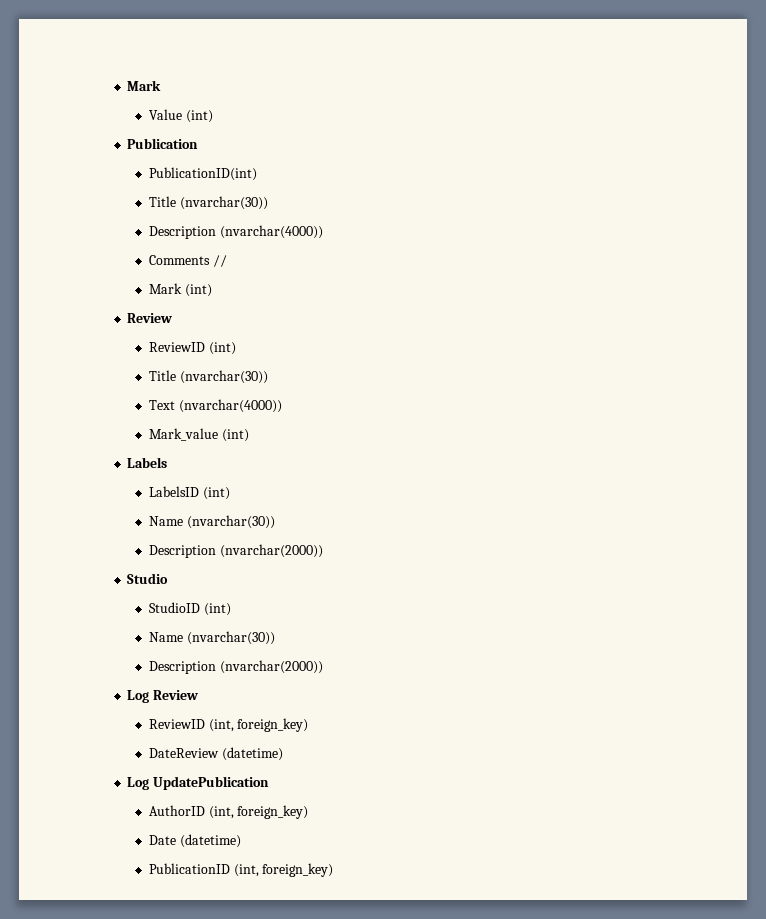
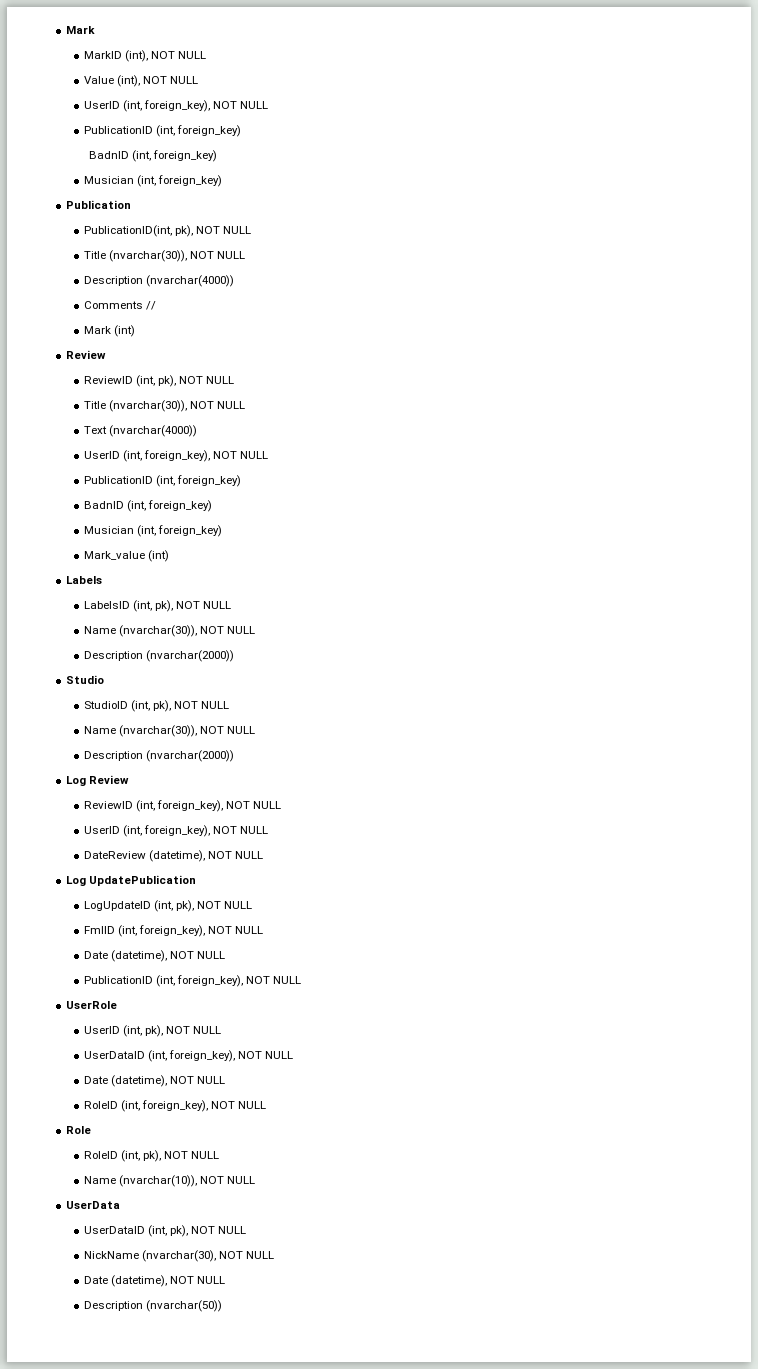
- Value (int)
+ MarkID (int), NOT NULL
+ Value (int), NOT NULL
+ UserID (int, foreign_key), NOT NULL
+ PublicationID (int, foreign_key)
+ BadnID (int, foreign_key)
+ Musician (int, foreign_key)
  Publication
- PublicationID(int)
- Title (nvarchar(30))
+ PublicationID(int, pk), NOT NULL
+ Title (nvarchar(30)), NOT NULL
- ReviewID (int)
- Title (nvarchar(30))
+ ReviewID (int, pk), NOT NULL
+ Title (nvarchar(30)), NOT NULL
  Text (nvarchar(4000))
+ UserID (int, foreign_key), NOT NULL
+ PublicationID (int, foreign_key)
+ BadnID (int, foreign_key)
+ Musician (int, foreign_key)
  Mark_value (int)
  Labels
- LabelsID (int)
- Name (nvarchar(30))
+ LabelsID (int, pk), NOT NULL
+ Name (nvarchar(30)), NOT NULL
  Description (nvarchar(2000))
  Studio
- StudioID (int)
- Name (nvarchar(30))
+ StudioID (int, pk), NOT NULL
+ Name (nvarchar(30)), NOT NULL
- ReviewID (int, foreign_key)
- DateReview (datetime)
+ ReviewID (int, foreign_key), NOT NULL
+ UserID (int, foreign_key), NOT NULL
+ DateReview (datetime), NOT NULL
  Log UpdatePublication
- AuthorID (int, foreign_key)
- Date (datetime)
- PublicationID (int, foreign_key)
+ LogUpdateID (int, pk), NOT NULL
+ FmlID (int, foreign_key), NOT NULL
+ Date (datetime), NOT NULL
+ PublicationID (int, foreign_key), NOT NULL
+ UserRole
+ UserID (int, pk), NOT NULL
+ UserDataID (int, foreign_key), NOT NULL
+ Date (datetime), NOT NULL
+ RoleID (int, foreign_key), NOT NULL
+ Role
+ RoleID (int, pk), NOT NULL
+ Name (nvarchar(10)), NOT NULL
+ UserData
+ UserDataID (int, pk), NOT NULL
+ NickName (nvarchar(30), NOT NULL
+ Date (datetime), NOT NULL
+ Description (nvarchar(50))

